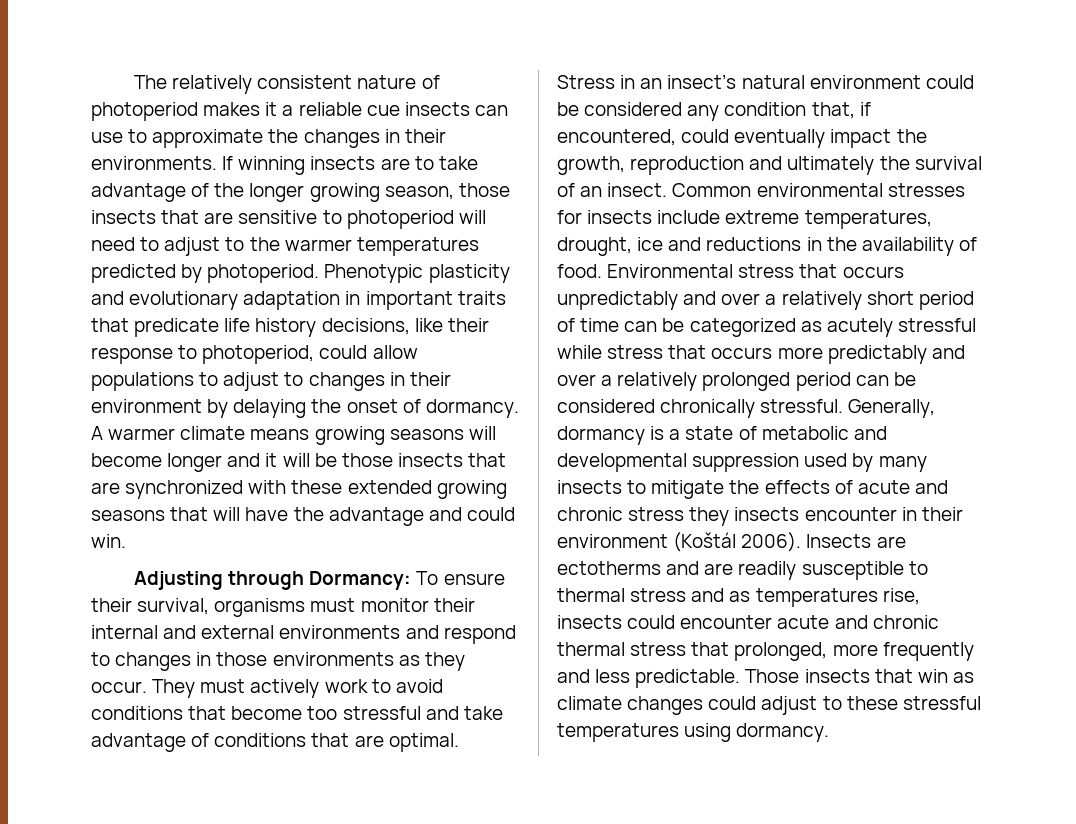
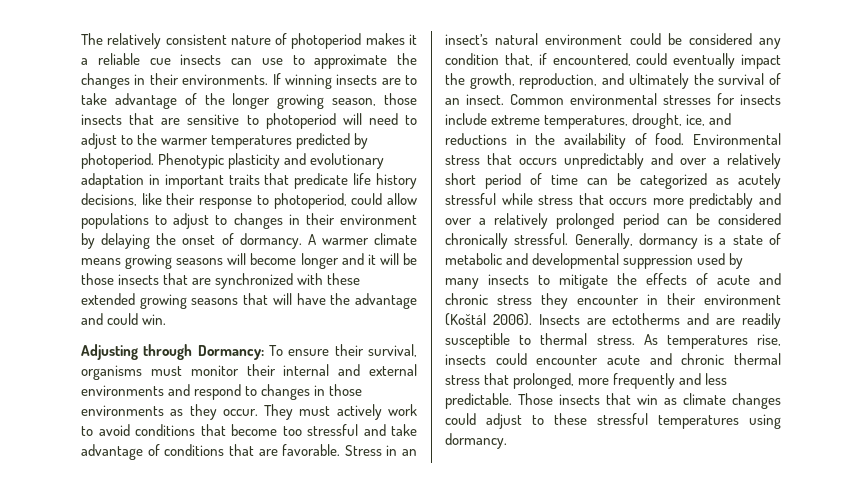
- They must actively work to avoid conditions that become too stressful and take advantage of conditions that are optimal.
+ They must actively work to avoid conditions that become too stressful and take advantage of conditions that are favorable.
- Stress in an insect’s natural environment could be considered any condition that, if encountered, could eventually impact the growth, reproduction and ultimately the survival of an insect.
+ Stress in an insect’s natural environment could be considered any condition that, if encountered, could eventually impact the growth, reproduction, and ultimately the survival of an insect.
- Common environmental stresses for insects include extreme temperatures, drought, ice and reductions in the availability of food.
+ Common environmental stresses for insects include extreme temperatures, drought, ice, and reductions in the availability of food.
- Generally, dormancy is a state of metabolic and developmental suppression used by many insects to mitigate the effects of acute and chronic stress they insects encounter in their environment (Koštál 2006).
+ Generally, dormancy is a state of metabolic and developmental suppression used by many insects to mitigate the effects of acute and chronic stress they encounter in their environment (Koštál 2006).
- Insects are ectotherms and are readily susceptible to thermal stress and as temperatures rise, insects could encounter acute and chronic thermal stress that prolonged, more frequently and less predictable.
+ Insects are ectotherms and are readily susceptible to thermal stress. As temperatures rise, insects could encounter acute and chronic thermal stress that prolonged, more frequently and less predictable.

